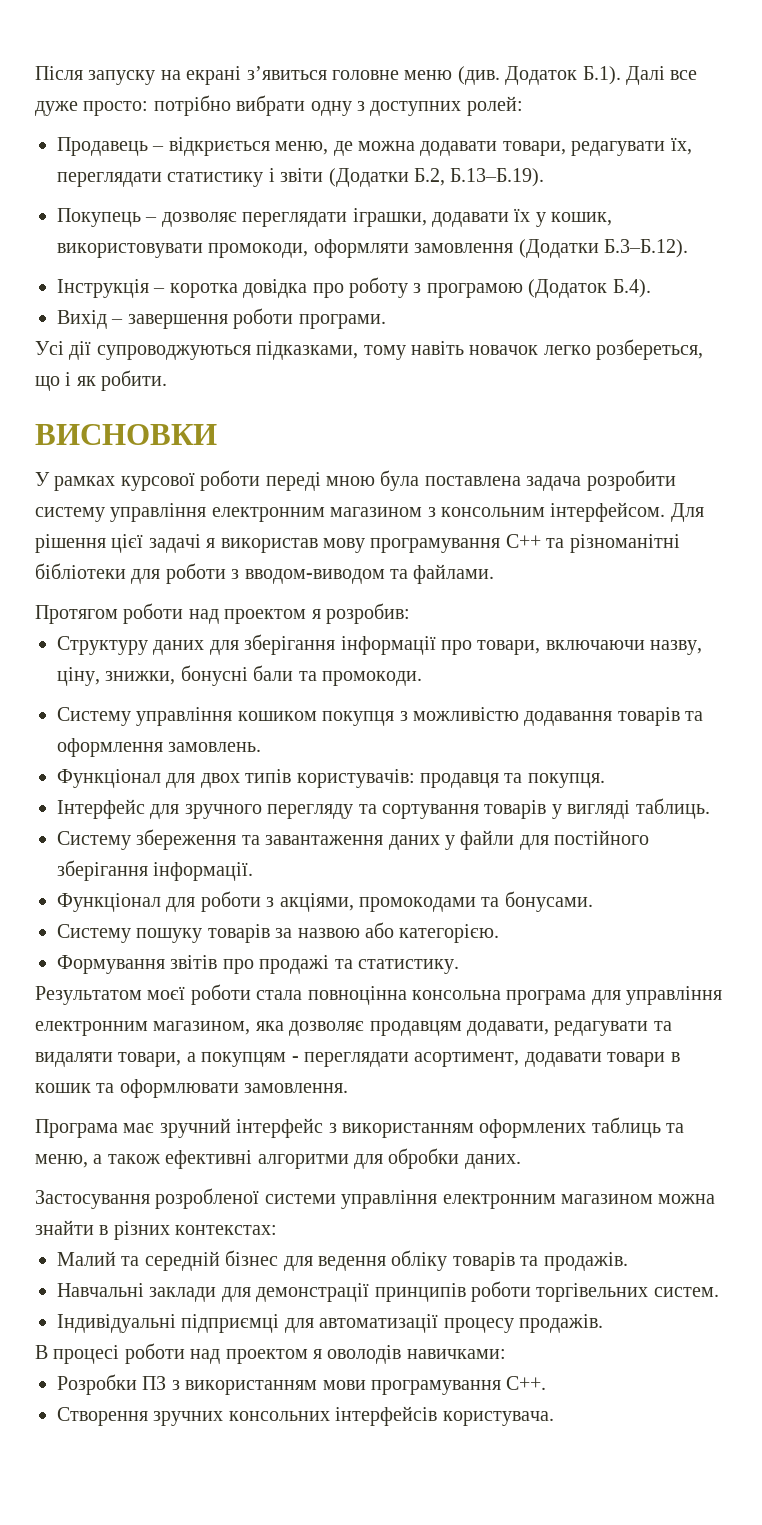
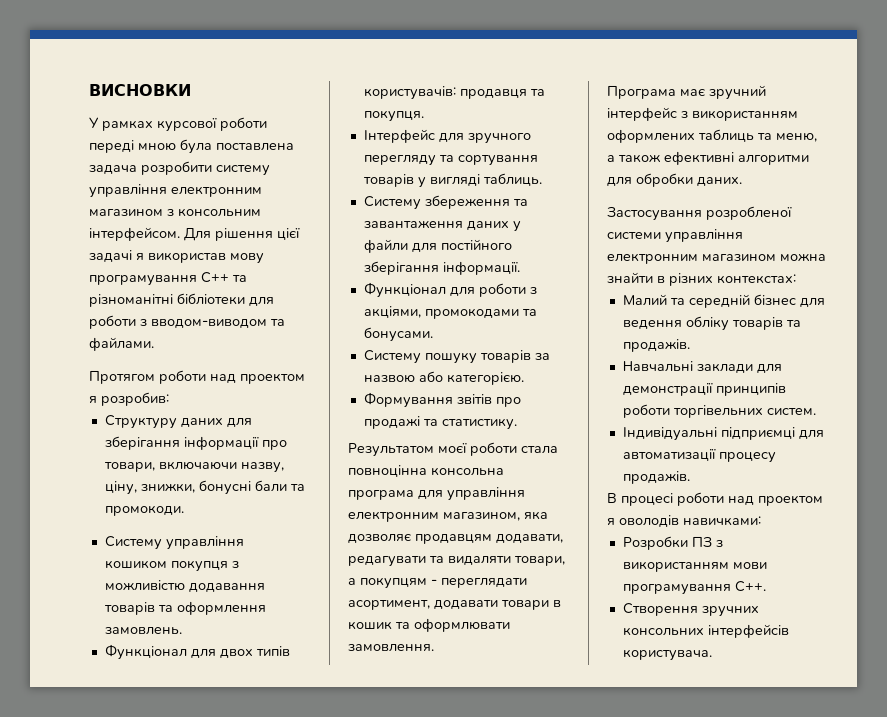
- Після запуску на екрані з’явиться головне меню (див. Додаток Б.1). Далі все дуже просто: потрібно вибрати одну з доступних ролей:
- Продавець – відкриється меню, де можна додавати товари, редагувати їх, переглядати статистику і звіти (Додатки Б.2, Б.13–Б.19).
- Покупець – дозволяє переглядати іграшки, додавати їх у кошик, використовувати промокоди, оформляти замовлення (Додатки Б.3–Б.12).
- Інструкція – коротка довідка про роботу з програмою (Додаток Б.4).
- Вихід – завершення роботи програми.
- Усі дії супроводжуються підказками, тому навіть новачок легко розбереться, що і як робити.

